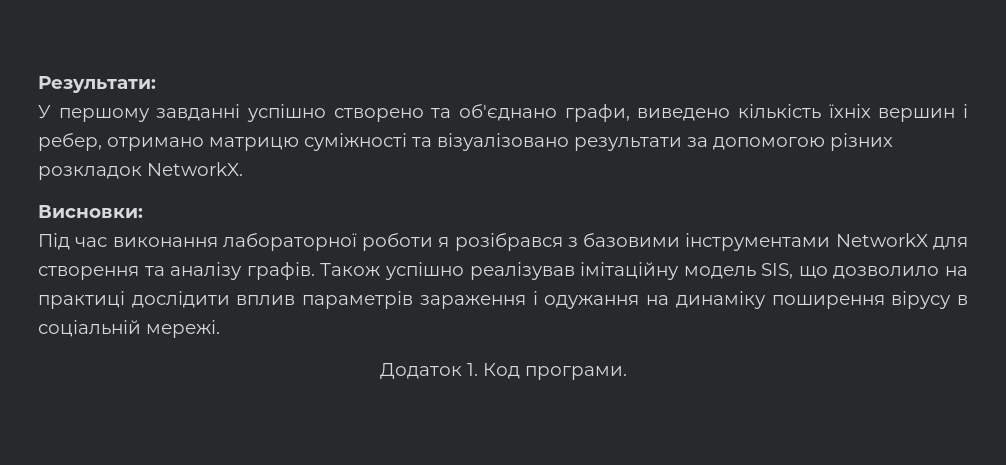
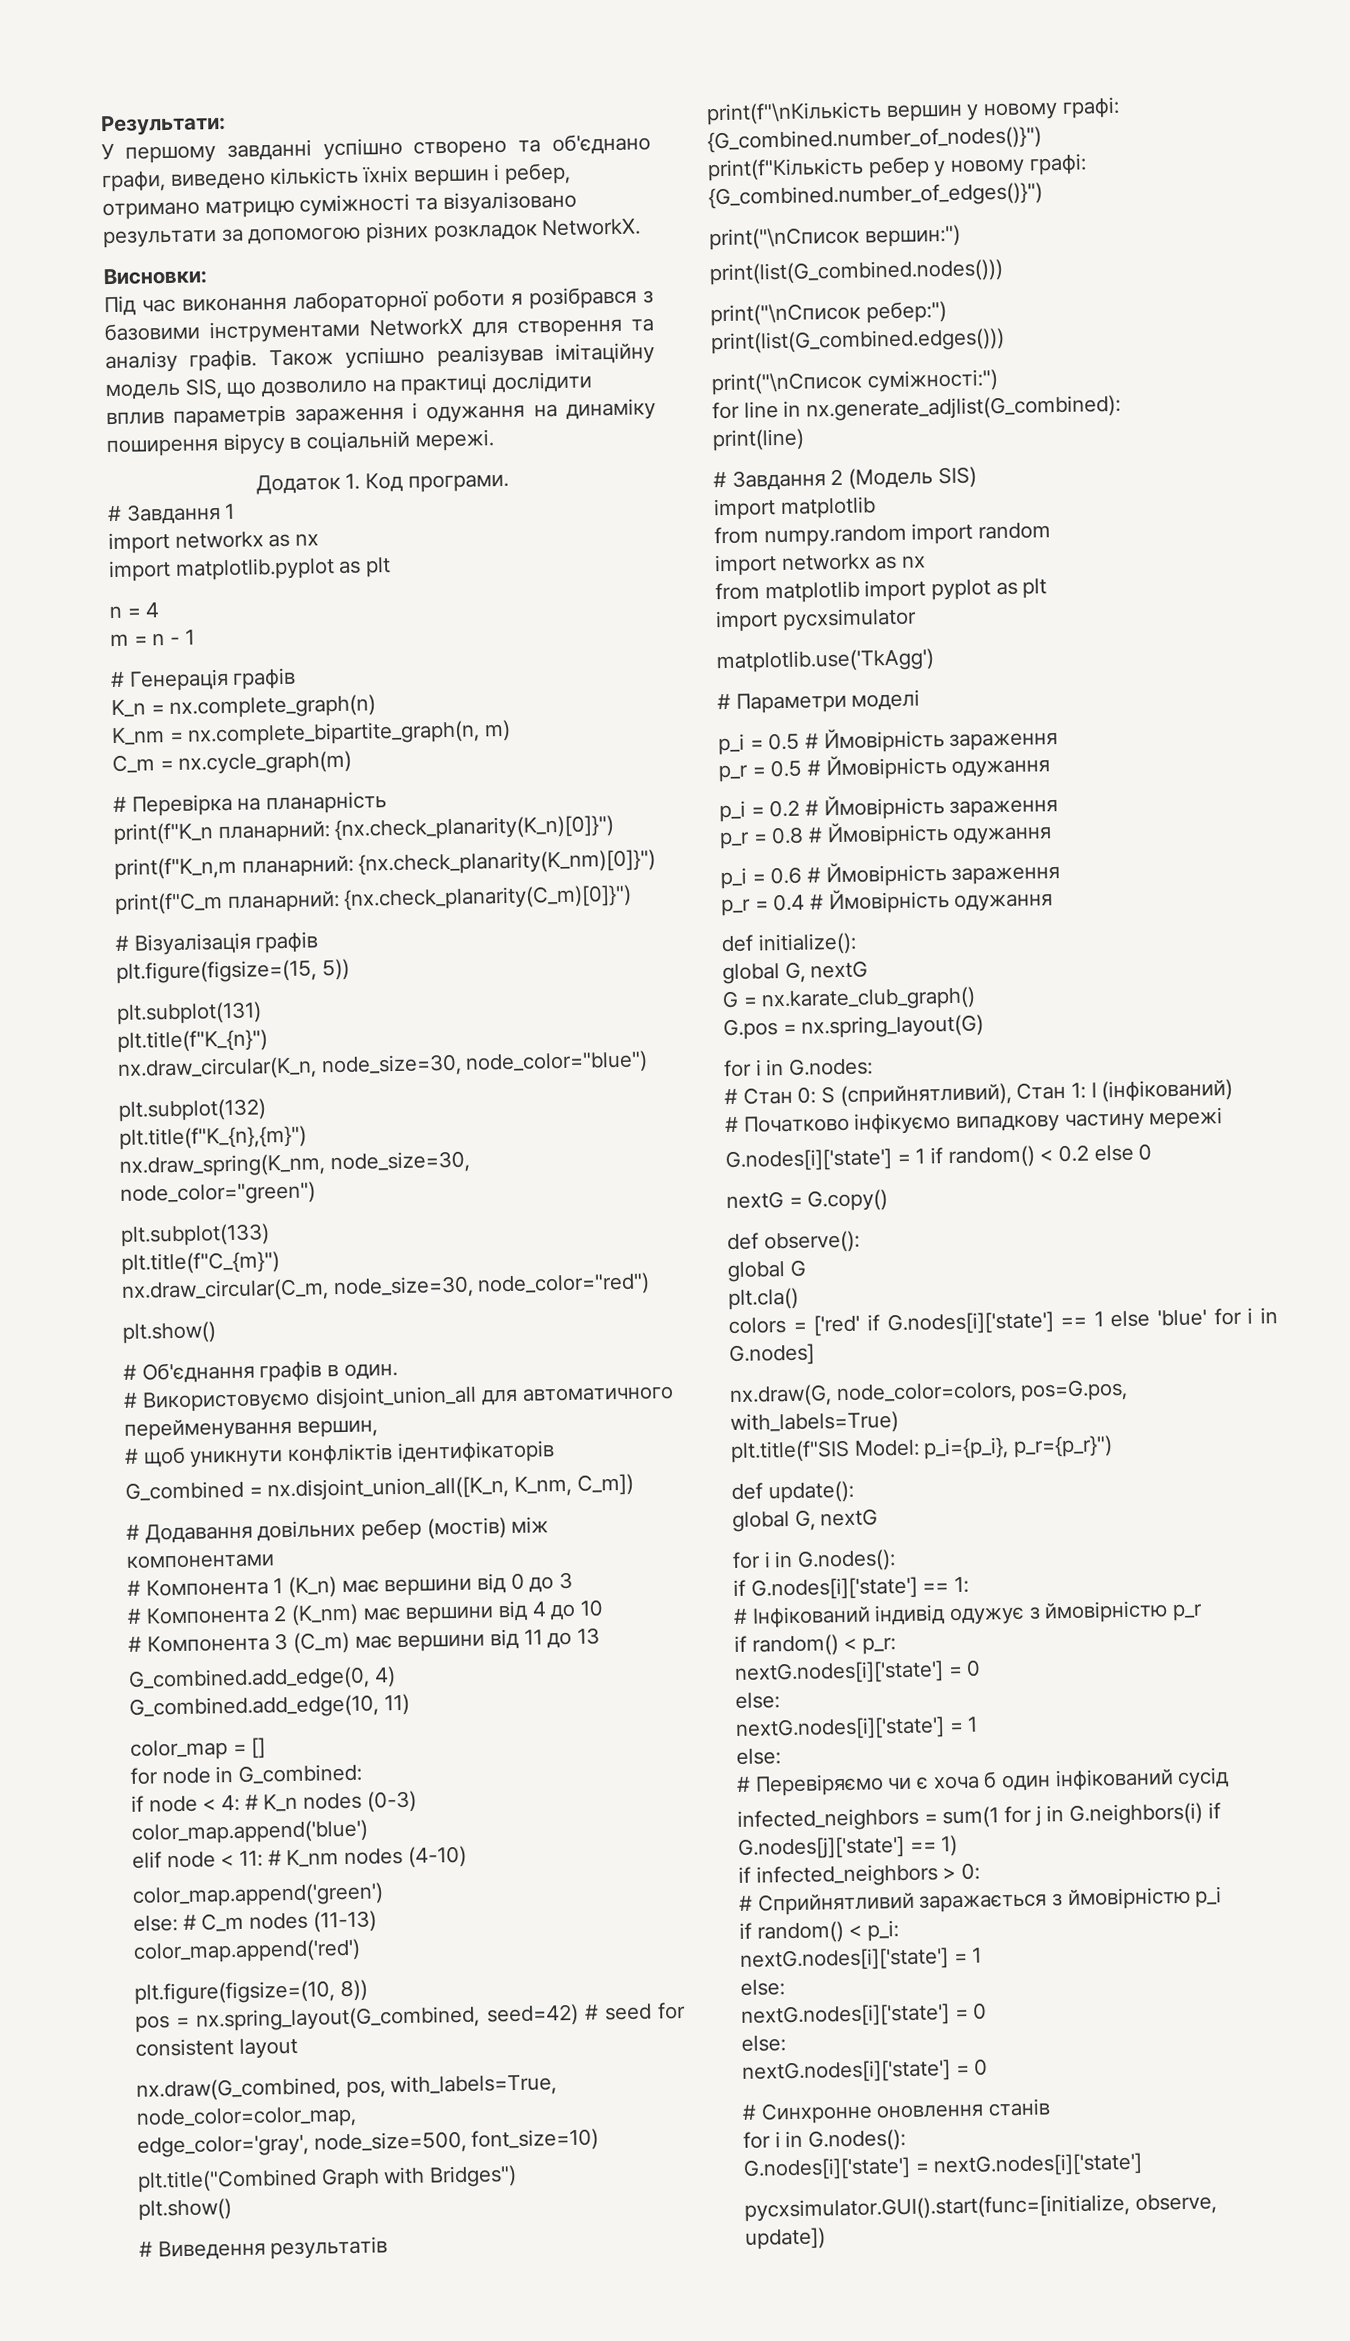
+ # Завдання 1
+ import networkx as nx
+ import matplotlib.pyplot as plt
+ n = 4
+ m = n - 1
+ # Генерація графів
+ K_n = nx.complete_graph(n)
+ K_nm = nx.complete_bipartite_graph(n, m)
+ C_m = nx.cycle_graph(m)
+ # Перевірка на планарність
+ print(f"K_n планарний: {nx.check_planarity(K_n)[0]}")
+ print(f"K_n,m планарний: {nx.check_planarity(K_nm)[0]}")
+ print(f"C_m планарний: {nx.check_planarity(C_m)[0]}")
+ # Візуалізація графів
+ plt.figure(figsize=(15, 5))
+ plt.subplot(131)
+ plt.title(f"K_{n}")
+ nx.draw_circular(K_n, node_size=30, node_color="blue")
+ plt.subplot(132)
+ plt.title(f"K_{n},{m}")
+ nx.draw_spring(K_nm, node_size=30, node_color="green")
+ plt.subplot(133)
+ plt.title(f"C_{m}")
+ nx.draw_circular(C_m, node_size=30, node_color="red")
+ plt.show()
+ # Об'єднання графів в один.
+ # Використовуємо disjoint_union_all для автоматичного перейменування вершин,
+ # щоб уникнути конфліктів ідентифікаторів
+ G_combined = nx.disjoint_union_all([K_n, K_nm, C_m])
+ # Додавання довільних ребер (мостів) між компонентами
+ # Компонента 1 (K_n) має вершини від 0 до 3
+ # Компонента 2 (K_nm) має вершини від 4 до 10
+ # Компонента 3 (C_m) має вершини від 11 до 13
+ G_combined.add_edge(0, 4)
+ G_combined.add_edge(10, 11)
+ color_map = []
+ for node in G_combined:
+ if node < 4: # K_n nodes (0-3)
+ color_map.append('blue')
+ elif node < 11: # K_nm nodes (4-10)
+ color_map.append('green')
+ else: # C_m nodes (11-13)
+ color_map.append('red')
+ plt.figure(figsize=(10, 8))
+ pos = nx.spring_layout(G_combined, seed=42) # seed for consistent layout
+ nx.draw(G_combined, pos, with_labels=True, node_color=color_map,
+ edge_color='gray', node_size=500, font_size=10)
+ plt.title("Combined Graph with Bridges")
+ plt.show()
+ # Виведення результатів
+ print(f"\nКількість вершин у новому графі: {G_combined.number_of_nodes()}")
+ print(f"Кількість ребер у новому графі: {G_combined.number_of_edges()}")
+ print("\nСписок вершин:")
+ print(list(G_combined.nodes()))
+ print("\nСписок ребер:")
+ print(list(G_combined.edges()))
+ print("\nСписок суміжності:")
+ for line in nx.generate_adjlist(G_combined):
+ print(line)
+ # Завдання 2 (Модель SIS)
+ import matplotlib
+ from numpy.random import random
+ import networkx as nx
+ from matplotlib import pyplot as plt
+ import pycxsimulator
+ matplotlib.use('TkAgg')
+ # Параметри моделі
+ p_i = 0.5 # Ймовірність зараження
+ p_r = 0.5 # Ймовірність одужання
+ p_i = 0.2 # Ймовірність зараження
+ p_r = 0.8 # Ймовірність одужання
+ p_i = 0.6 # Ймовірність зараження
+ p_r = 0.4 # Ймовірність одужання
+ def initialize():
+ global G, nextG
+ G = nx.karate_club_graph()
+ G.pos = nx.spring_layout(G)
+ for i in G.nodes:
+ # Стан 0: S (сприйнятливий), Стан 1: I (інфікований)
+ # Початково інфікуємо випадкову частину мережі
+ G.nodes[i]['state'] = 1 if random() < 0.2 else 0
+ nextG = G.copy()
+ def observe():
+ global G
+ plt.cla()
+ colors = ['red' if G.nodes[i]['state'] == 1 else 'blue' for i in G.nodes]
+ nx.draw(G, node_color=colors, pos=G.pos, with_labels=True)
+ plt.title(f"SIS Model: p_i={p_i}, p_r={p_r}")
+ def update():
+ global G, nextG
+ for i in G.nodes():
+ if G.nodes[i]['state'] == 1:
+ # Інфікований індивід одужує з ймовірністю p_r
+ if random() < p_r:
+ nextG.nodes[i]['state'] = 0
+ else:
+ nextG.nodes[i]['state'] = 1
+ else:
+ # Перевіряємо чи є хоча б один інфікований сусід
+ infected_neighbors = sum(1 for j in G.neighbors(i) if G.nodes[j]['state'] == 1)
+ if infected_neighbors > 0:
+ # Сприйнятливий заражається з ймовірністю p_i
+ if random() < p_i:
+ nextG.nodes[i]['state'] = 1
+ else:
+ nextG.nodes[i]['state'] = 0
+ else:
+ nextG.nodes[i]['state'] = 0
+ # Синхронне оновлення станів
+ for i in G.nodes():
+ G.nodes[i]['state'] = nextG.nodes[i]['state']
+ pycxsimulator.GUI().start(func=[initialize, observe, update])

